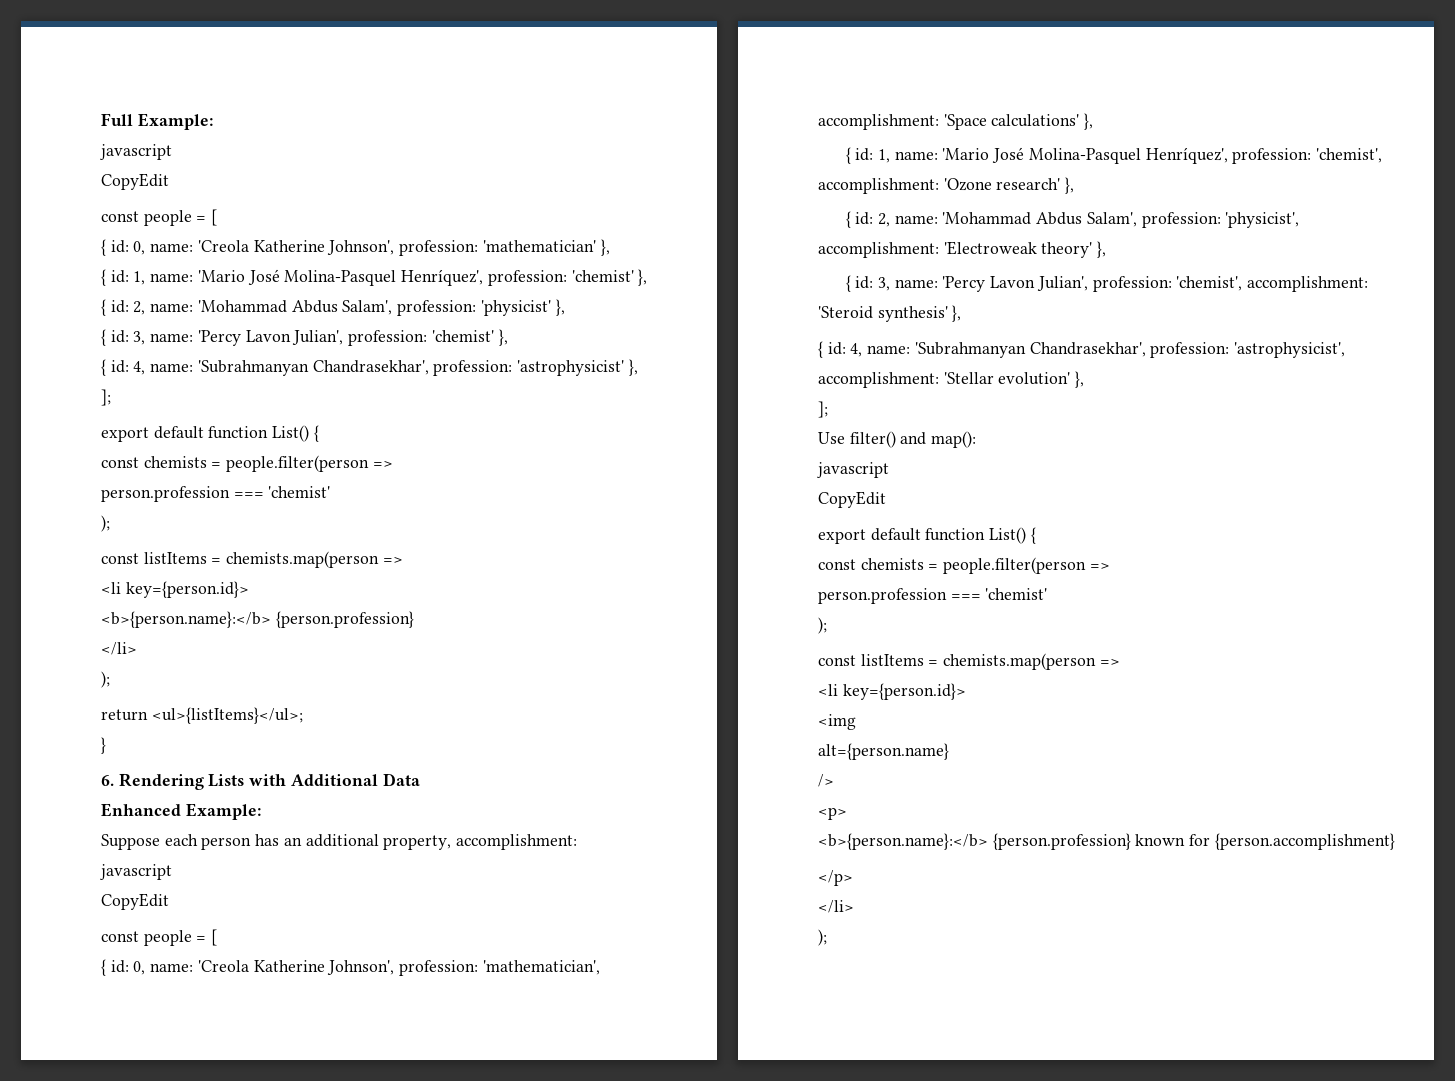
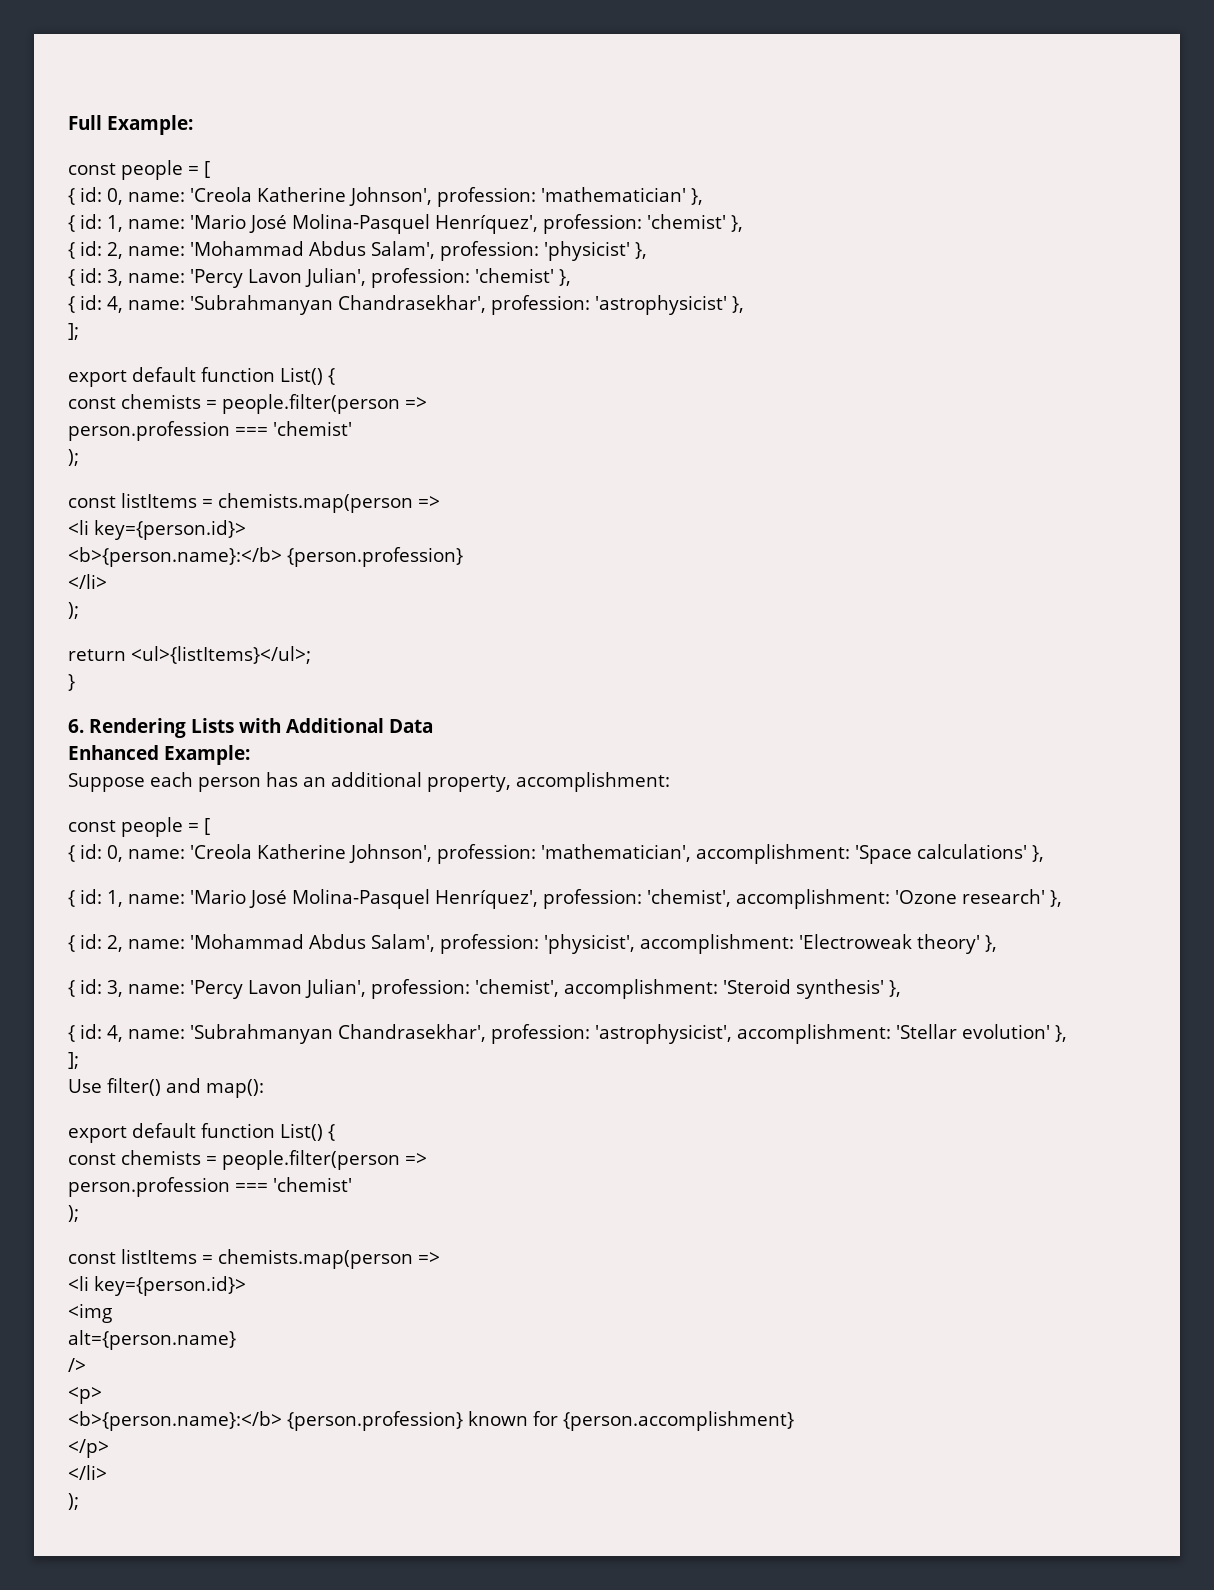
  Full Example:
- javascript
- CopyEdit
  Suppose each person has an additional property, accomplishment:
- javascript
- CopyEdit
  Use filter() and map():
- javascript
- CopyEdit

